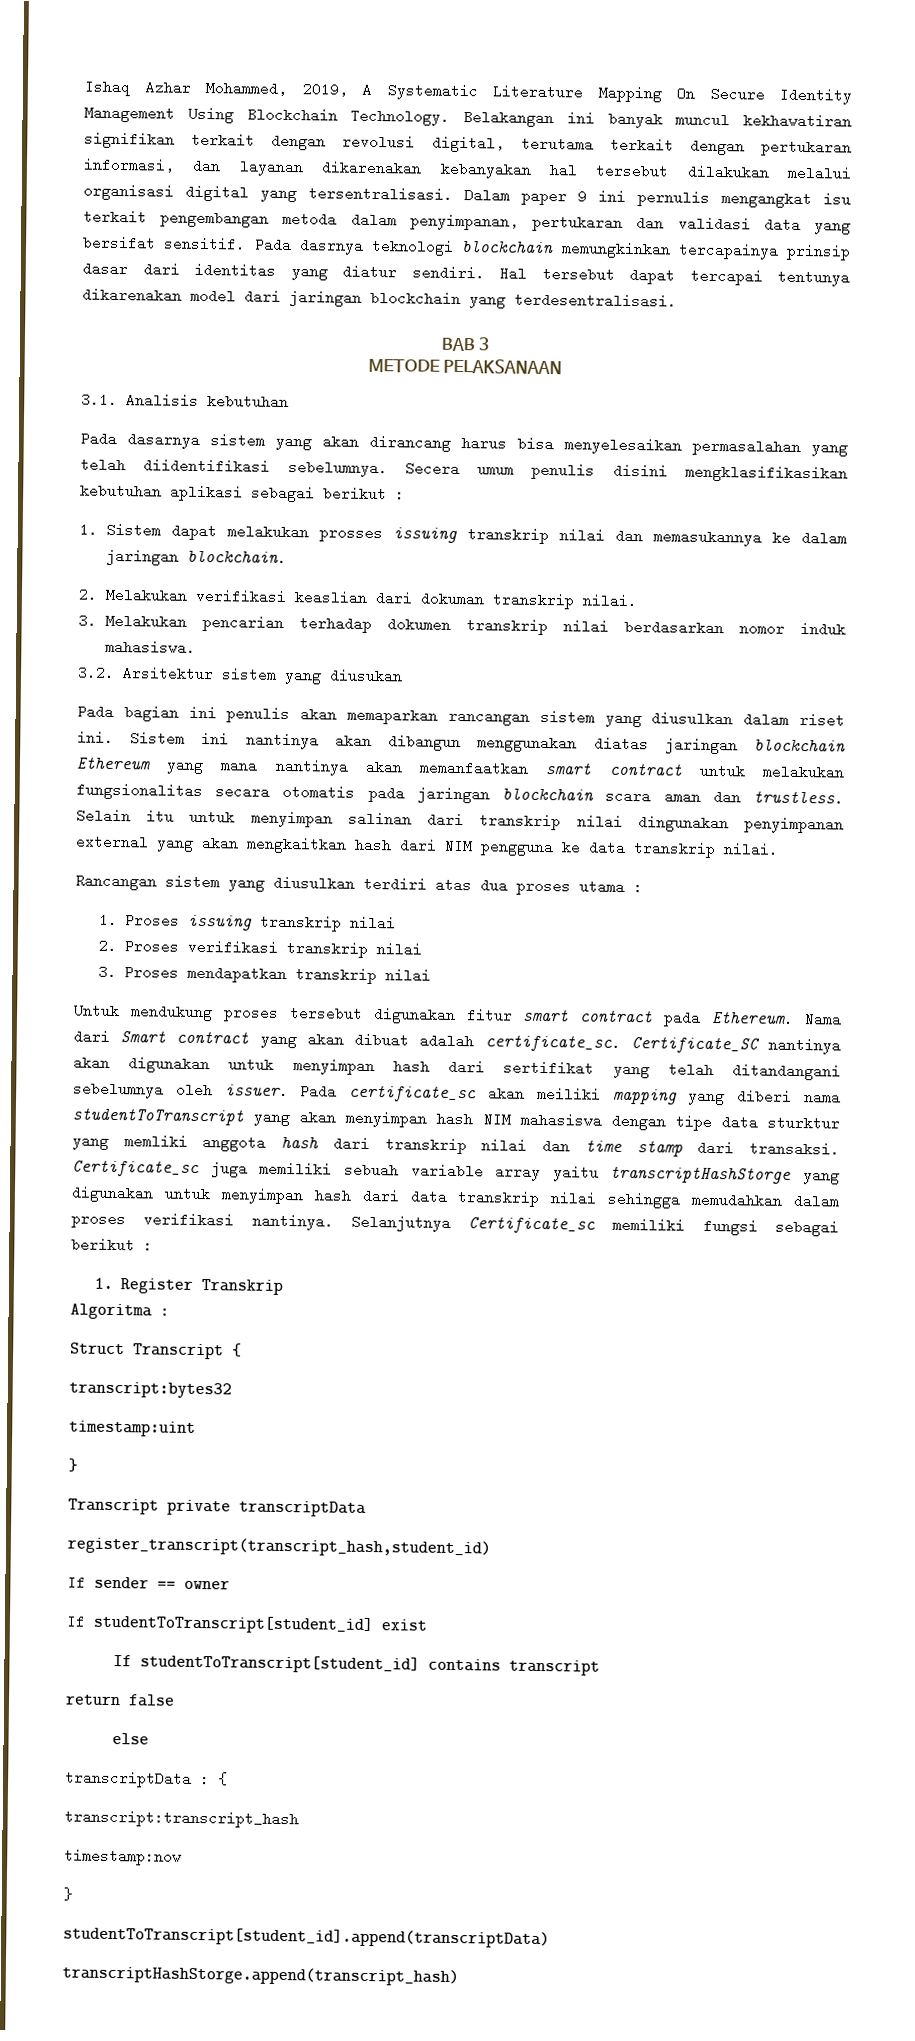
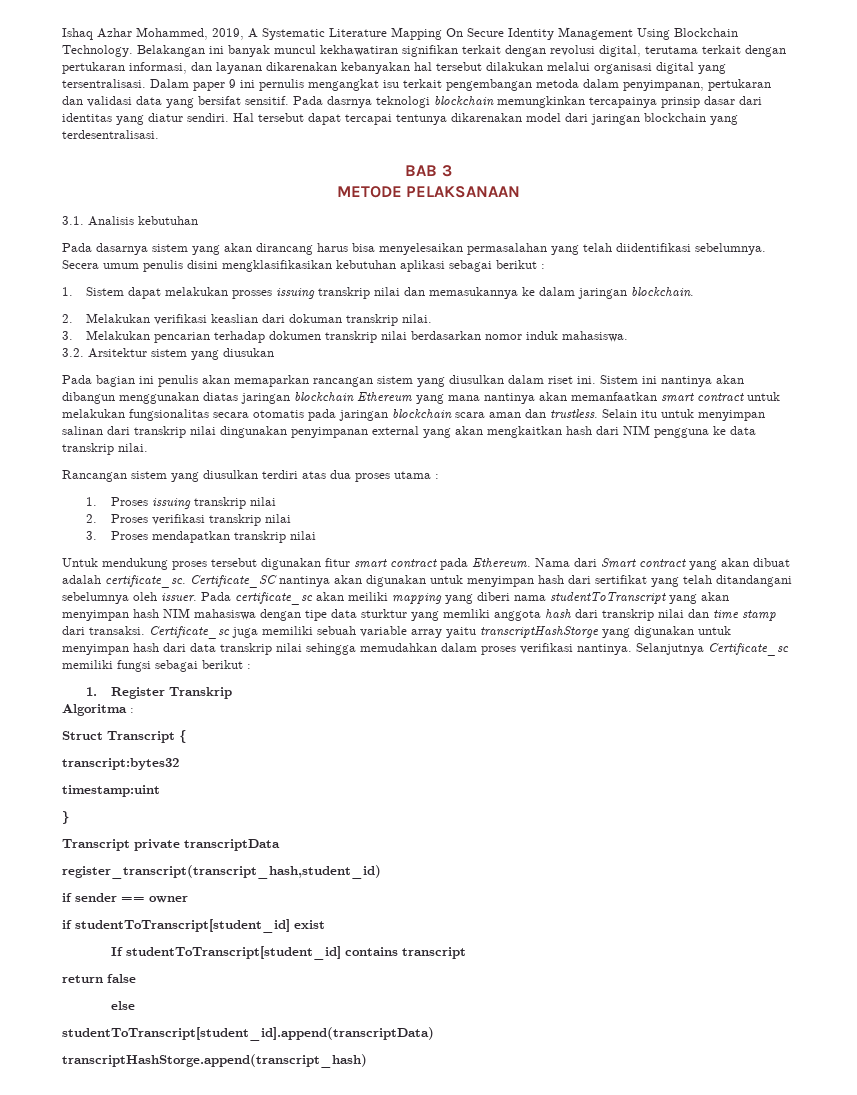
- If sender == owner
+ if sender == owner
- If studentToTranscript[student_id] exist
+ if studentToTranscript[student_id] exist
- transcriptData : {
- transcript:transcript_hash
- timestamp:now
- }

